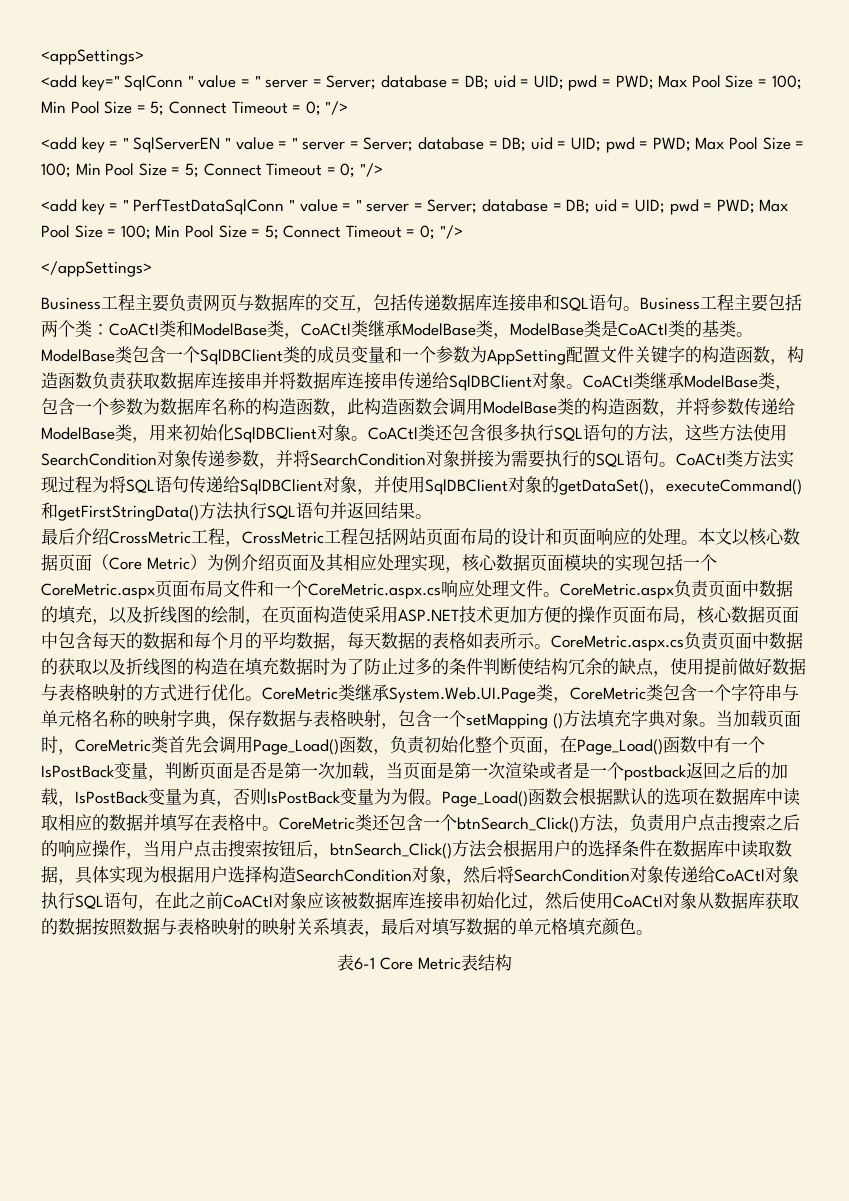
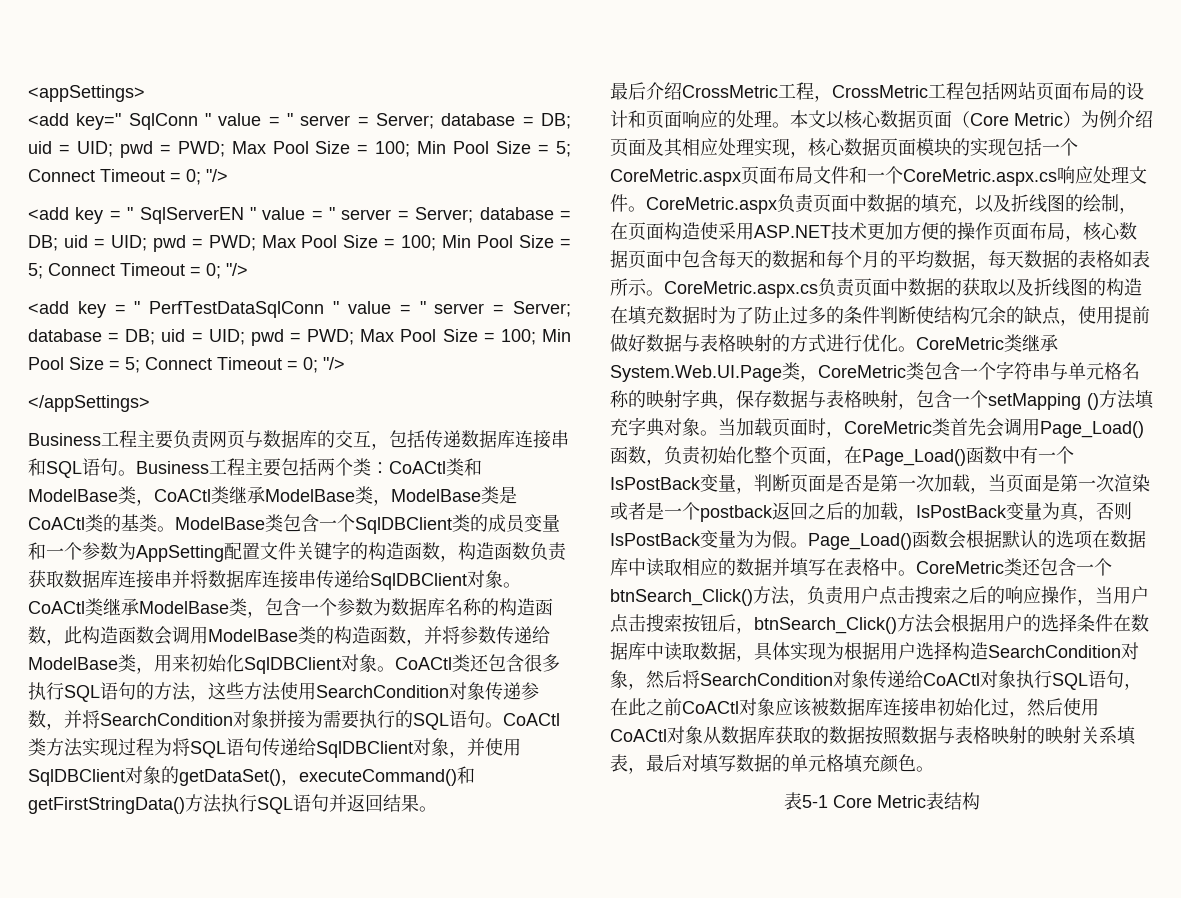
- 表6-1 Core Metric表结构
+ 表5-1 Core Metric表结构

